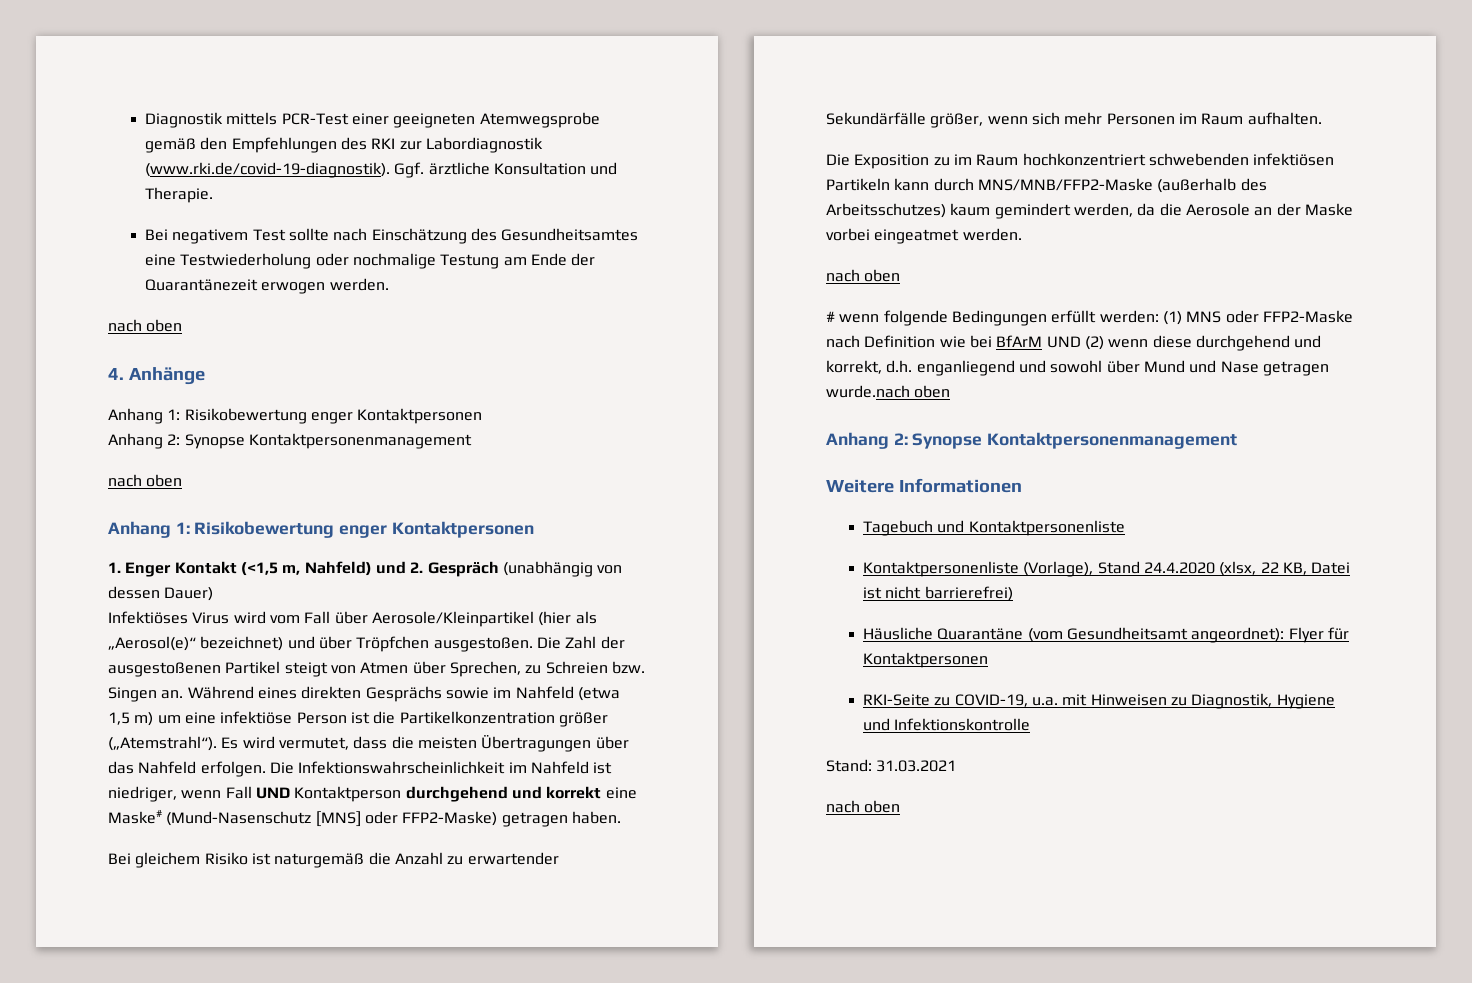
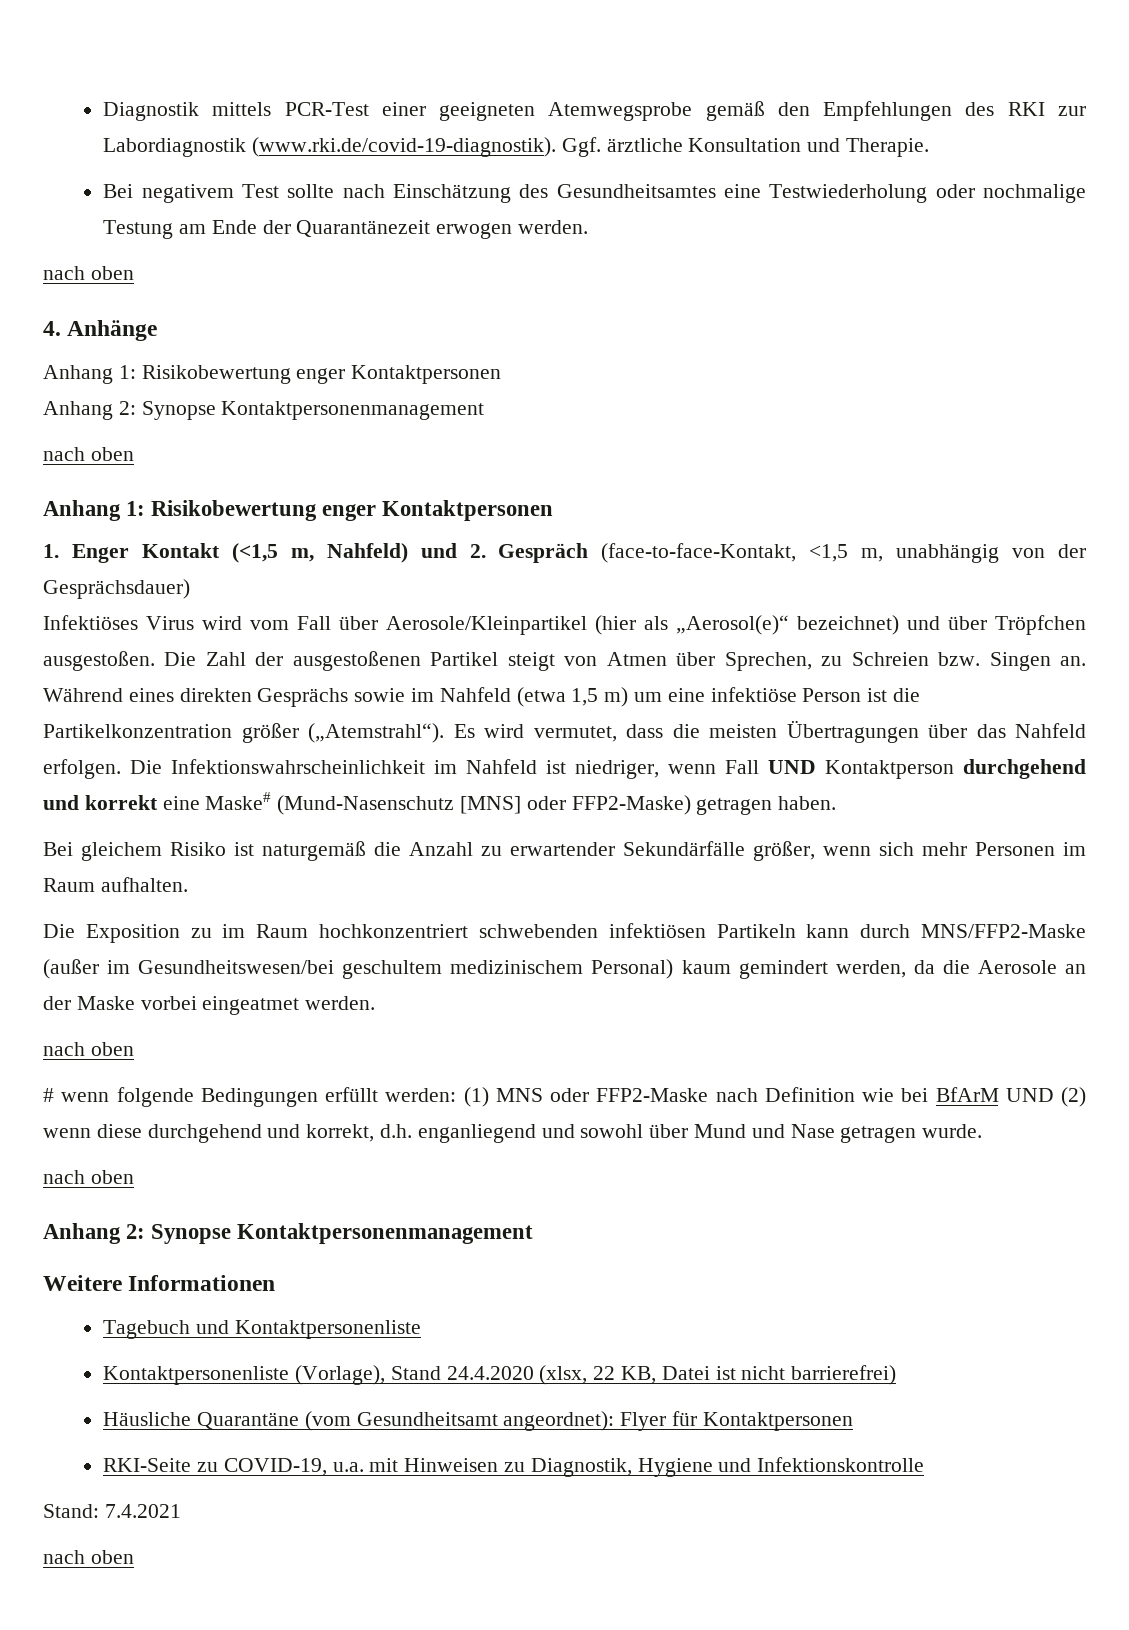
- 1. Enger Kontakt (<1,5 m, Nahfeld) und 2. Gespräch (unabhängig von dessen Dauer)
+ 1. Enger Kontakt (<1,5 m, Nahfeld) und 2. Gespräch (face-to-face-Kontakt, <1,5 m, unabhängig von der Gesprächsdauer)
- Die Exposition zu im Raum hochkonzentriert schwebenden infektiösen Partikeln kann durch MNS/MNB/FFP2-Maske (außerhalb des Arbeitsschutzes) kaum gemindert werden, da die Aerosole an der Maske vorbei eingeatmet werden.
+ Die Exposition zu im Raum hochkonzentriert schwebenden infektiösen Partikeln kann durch MNS/FFP2-Maske (außer im Gesundheitswesen/bei geschultem medizinischem Personal) kaum gemindert werden, da die Aerosole an der Maske vorbei eingeatmet werden.
- # wenn folgende Bedingungen erfüllt werden: (1) MNS oder FFP2-Maske nach Definition wie bei BfArM UND (2) wenn diese durchgehend und korrekt, d.h. enganliegend und sowohl über Mund und Nase getragen wurde.nach oben
+ # wenn folgende Bedingungen erfüllt werden: (1) MNS oder FFP2-Maske nach Definition wie bei BfArM UND (2) wenn diese durchgehend und korrekt, d.h. enganliegend und sowohl über Mund und Nase getragen wurde.
+ nach oben
- Stand: 31.03.2021
+ Stand: 7.4.2021

